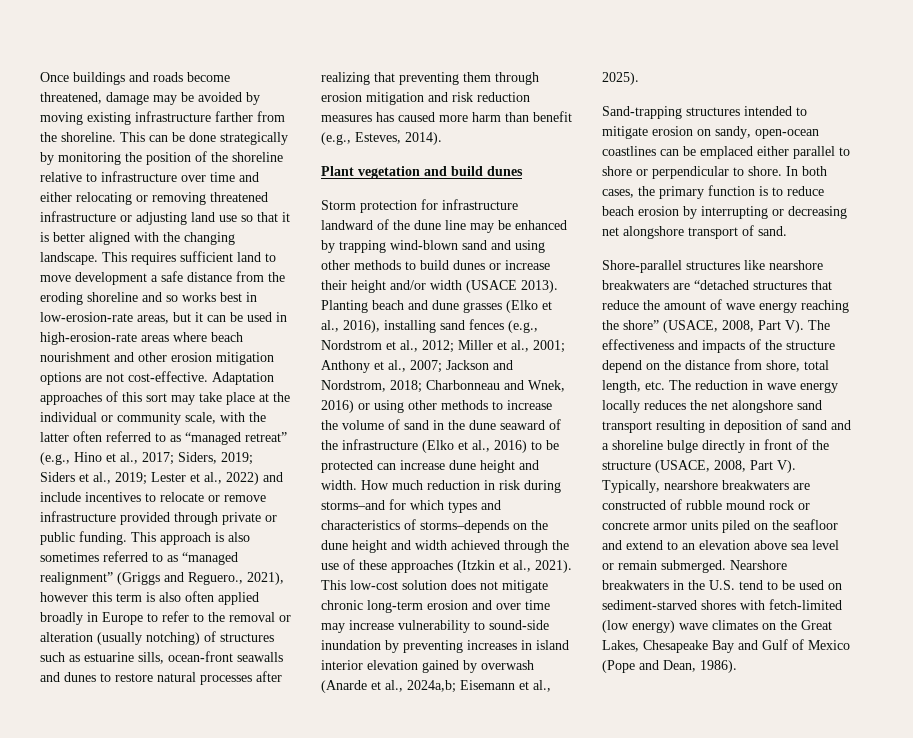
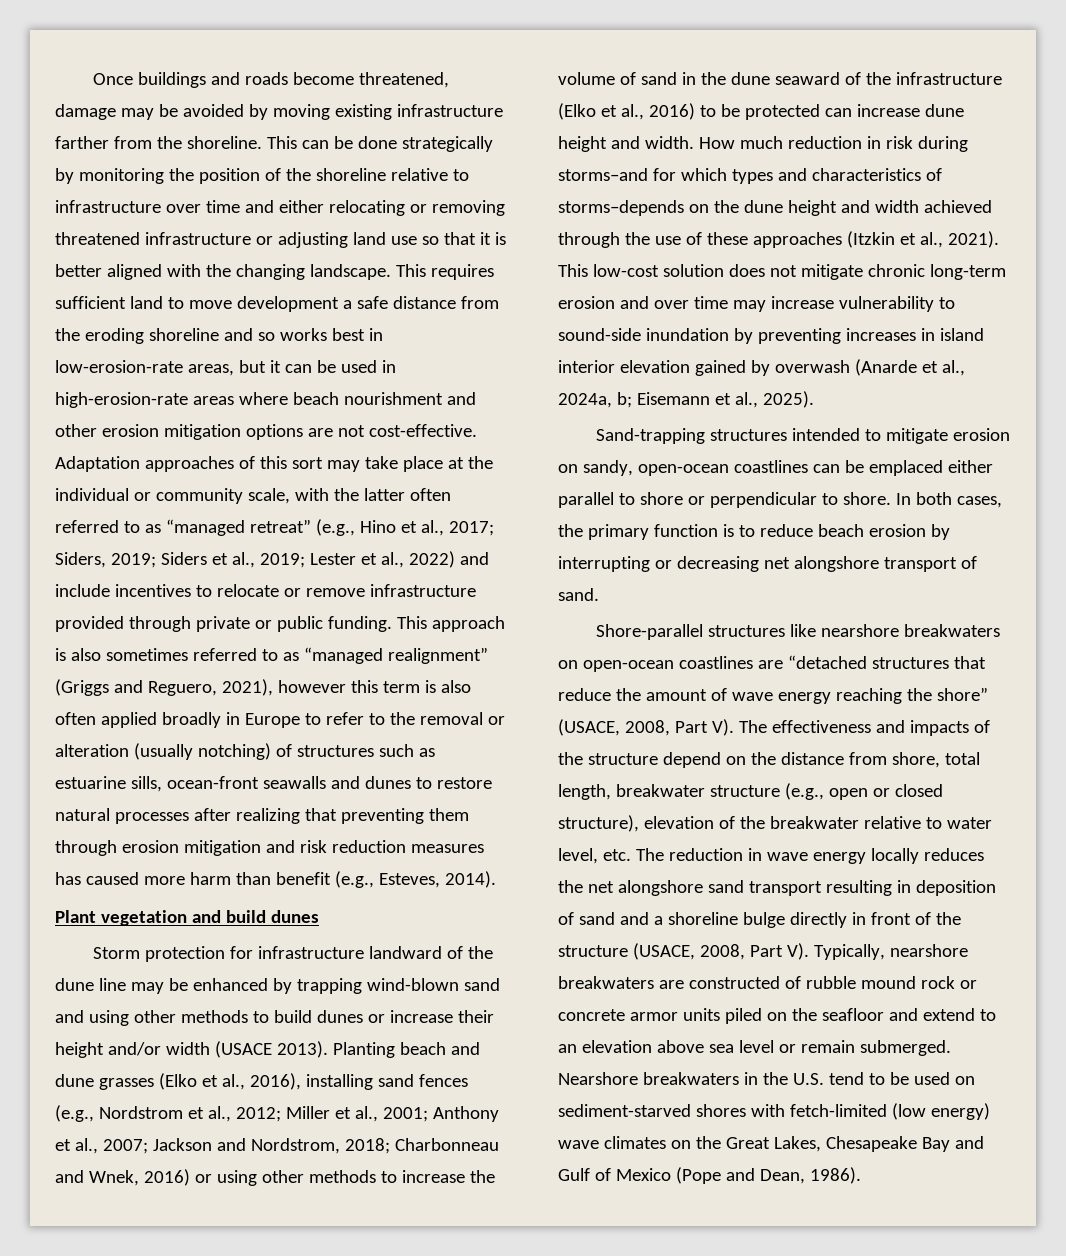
- This approach is also sometimes referred to as “managed realignment” (Griggs and Reguero., 2021), however this term is also often applied broadly in Europe to refer to the removal or alteration (usually notching) of structures such as estuarine sills, ocean-front seawalls and dunes to restore natural processes after realizing that preventing them through erosion mitigation and risk reduction measures has caused more harm than benefit (e.g., Esteves, 2014).
+ This approach is also sometimes referred to as “managed realignment” (Griggs and Reguero, 2021), however this term is also often applied broadly in Europe to refer to the removal or alteration (usually notching) of structures such as estuarine sills, ocean-front seawalls and dunes to restore natural processes after realizing that preventing them through erosion mitigation and risk reduction measures has caused more harm than benefit (e.g., Esteves, 2014).
- This low-cost solution does not mitigate chronic long-term erosion and over time may increase vulnerability to sound-side inundation by preventing increases in island interior elevation gained by overwash (Anarde et al., 2024a,b; Eisemann et al., 2025).
+ This low-cost solution does not mitigate chronic long-term erosion and over time may increase vulnerability to sound-side inundation by preventing increases in island interior elevation gained by overwash (Anarde et al., 2024a, b; Eisemann et al., 2025).
- Shore-parallel structures like nearshore breakwaters are “detached structures that reduce the amount of wave energy reaching the shore” (USACE, 2008, Part V). The effectiveness and impacts of the structure depend on the distance from shore, total length, etc. The reduction in wave energy locally reduces the net alongshore sand transport resulting in deposition of sand and a shoreline bulge directly in front of the structure (USACE, 2008, Part V). Typically, nearshore breakwaters are constructed of rubble mound rock or concrete armor units piled on the seafloor and extend to an elevation above sea level or remain submerged.
+ Shore-parallel structures like nearshore breakwaters on open-ocean coastlines are “detached structures that reduce the amount of wave energy reaching the shore” (USACE, 2008, Part V). The effectiveness and impacts of the structure depend on the distance from shore, total length, breakwater structure (e.g., open or closed structure), elevation of the breakwater relative to water level, etc. The reduction in wave energy locally reduces the net alongshore sand transport resulting in deposition of sand and a shoreline bulge directly in front of the structure (USACE, 2008, Part V). Typically, nearshore breakwaters are constructed of rubble mound rock or concrete armor units piled on the seafloor and extend to an elevation above sea level or remain submerged.

